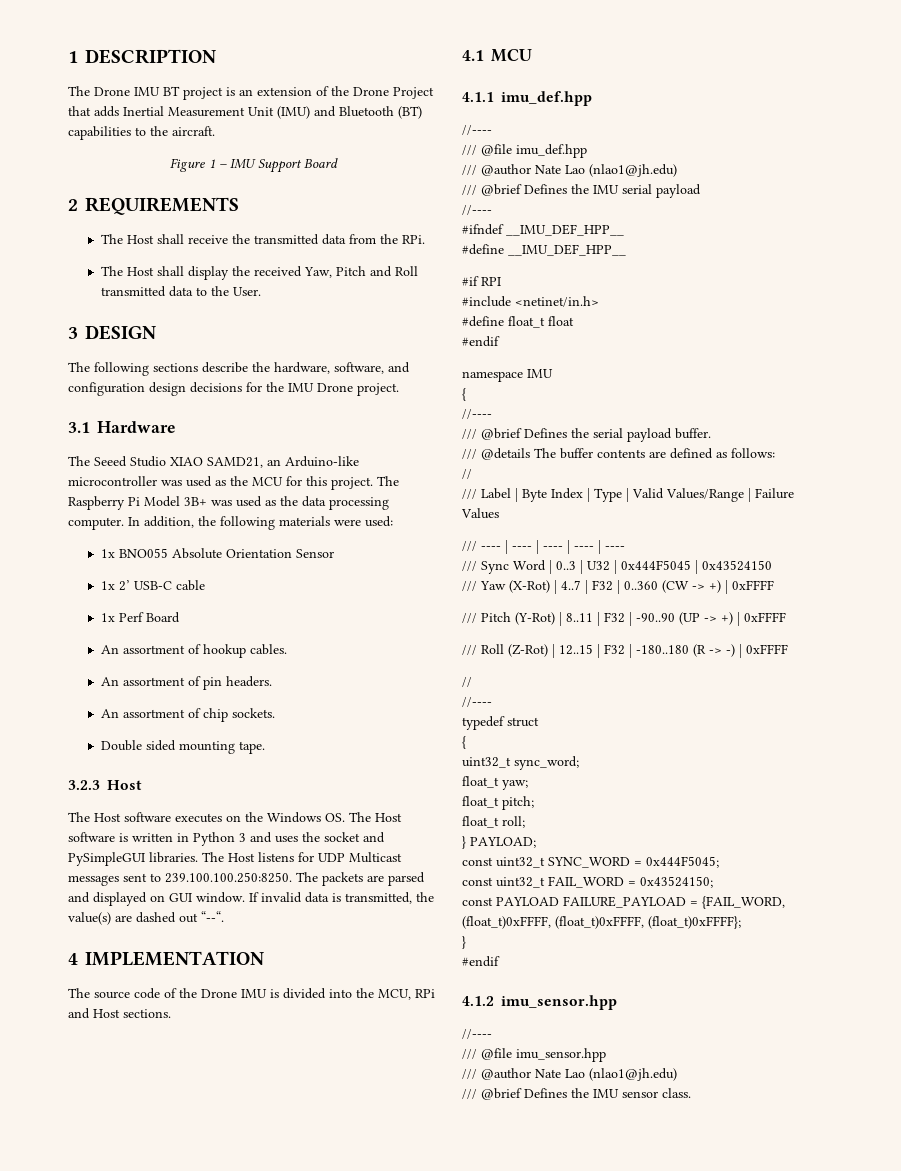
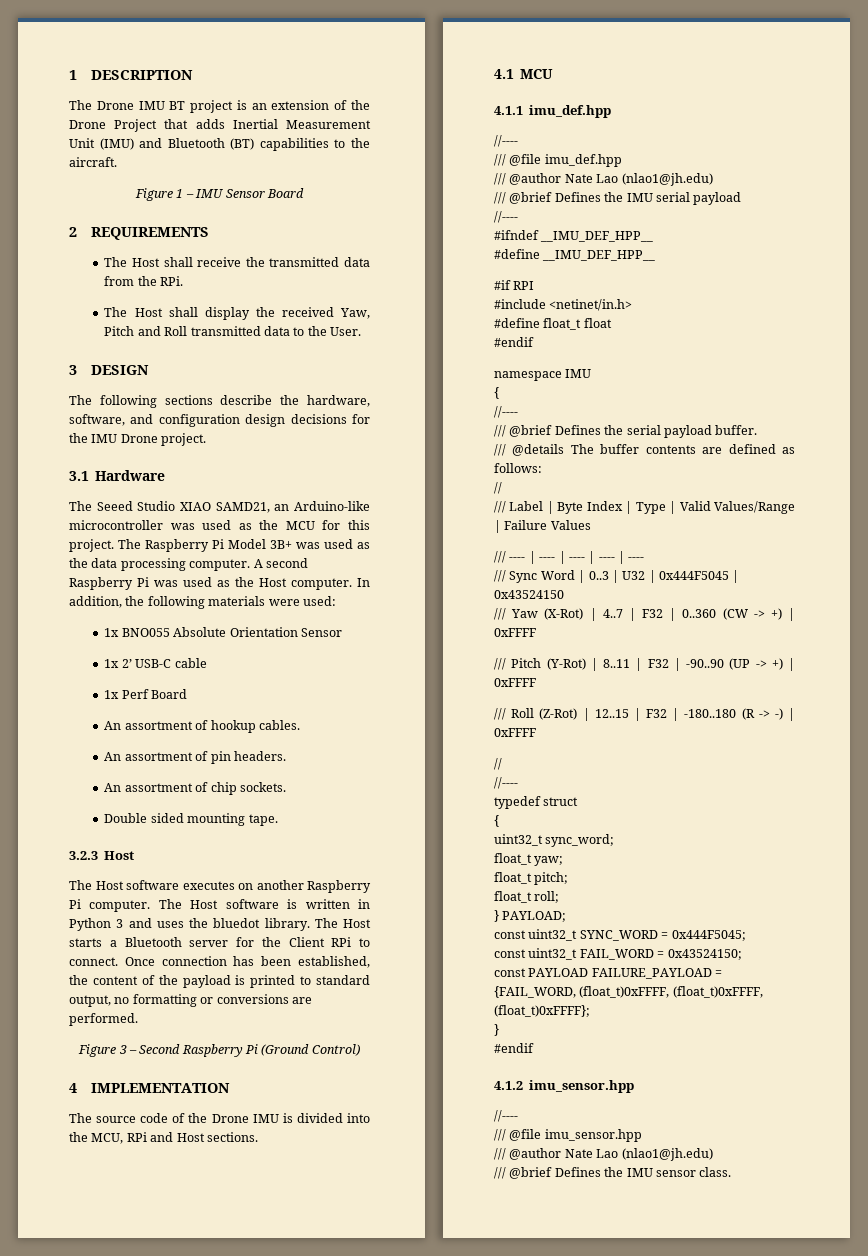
- Figure 1 – IMU Support Board
+ Figure 1 – IMU Sensor Board
+ A second Raspberry Pi was used as the Host computer.
- The Host software executes on the Windows OS. The Host software is written in Python 3 and uses the socket and PySimpleGUI libraries. The Host listens for UDP Multicast messages sent to 239.100.100.250:8250. The packets are parsed and displayed on GUI window. If invalid data is transmitted, the value(s) are dashed out “--“.
+ The Host software executes on another Raspberry Pi computer. The Host software is written in Python 3 and uses the bluedot library. The Host starts a Bluetooth server for the Client RPi to connect. Once connection has been established, the content of the payload is printed to standard output, no formatting or conversions are performed.
+ Figure 3 – Second Raspberry Pi (Ground Control)

